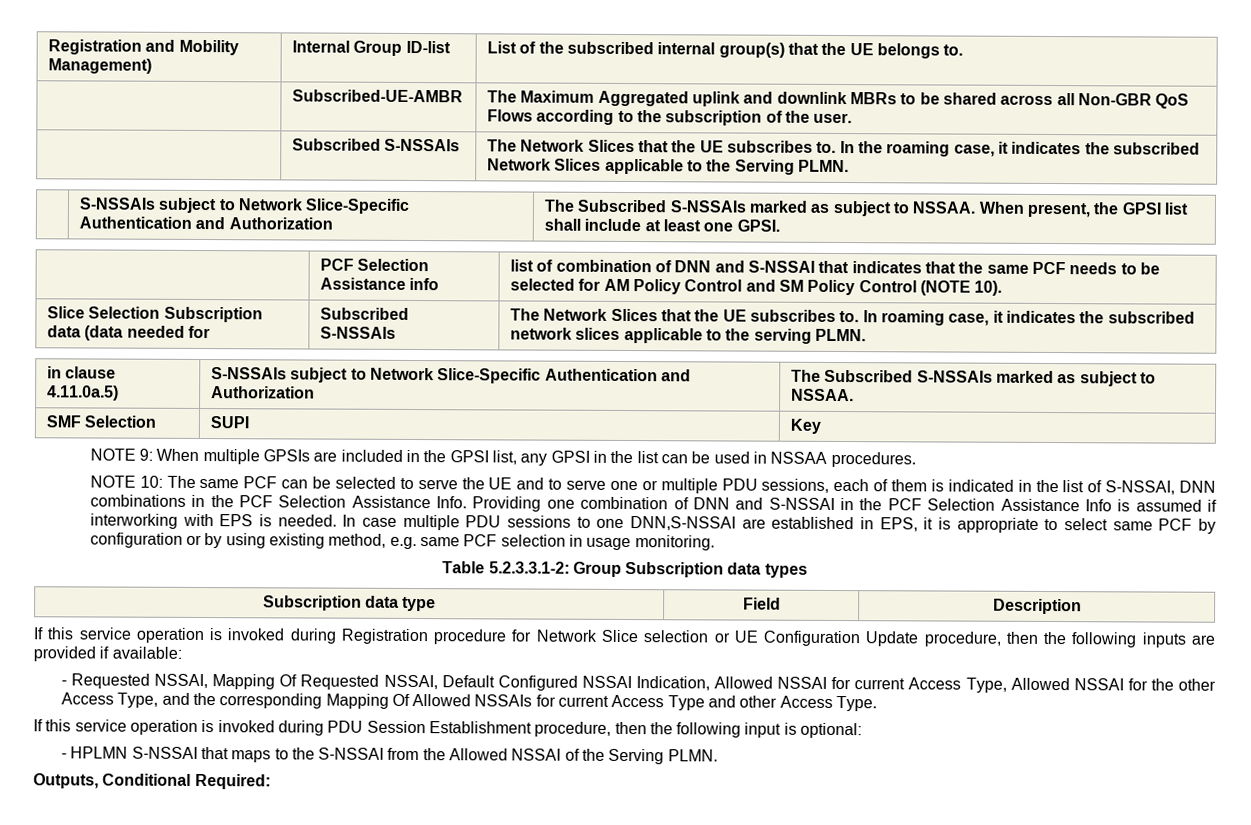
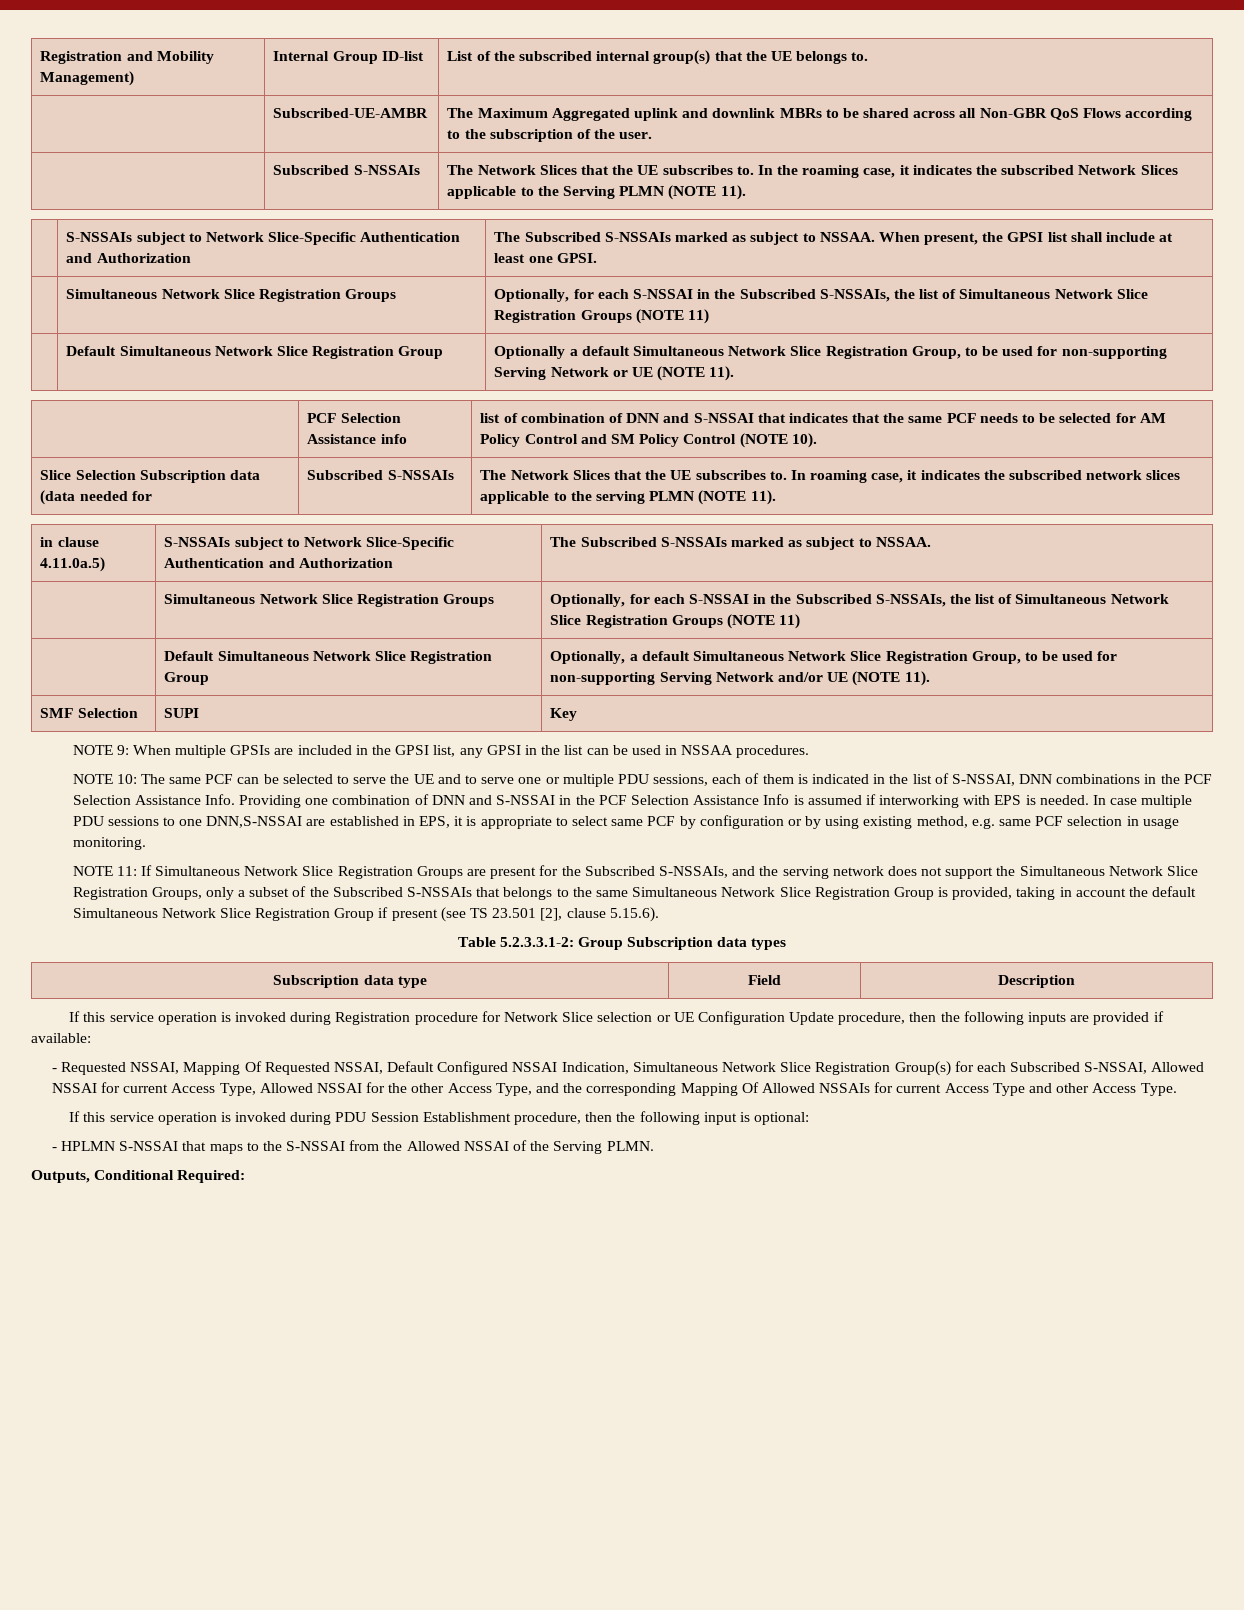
- | Subscribed S-NSSAIs | The Network Slices that the UE subscribes to. In the roaming case, it indicates the subscribed Network Slices applicable to the Serving PLMN.
+ | Subscribed S-NSSAIs | The Network Slices that the UE subscribes to. In the roaming case, it indicates the subscribed Network Slices applicable to the Serving PLMN (NOTE 11).
  | S-NSSAIs subject to Network Slice-Specific Authentication and Authorization | The Subscribed S-NSSAIs marked as subject to NSSAA. When present, the GPSI list shall include at least one GPSI.
+ | Simultaneous Network Slice Registration Groups | Optionally, for each S-NSSAI in the Subscribed S-NSSAIs, the list of Simultaneous Network Slice Registration Groups (NOTE 11)
+ | Default Simultaneous Network Slice Registration Group | Optionally a default Simultaneous Network Slice Registration Group, to be used for non-supporting Serving Network or UE (NOTE 11).
- Slice Selection Subscription data (data needed for | Subscribed S-NSSAIs | The Network Slices that the UE subscribes to. In roaming case, it indicates the subscribed network slices applicable to the serving PLMN.
+ Slice Selection Subscription data (data needed for | Subscribed S-NSSAIs | The Network Slices that the UE subscribes to. In roaming case, it indicates the subscribed network slices applicable to the serving PLMN (NOTE 11).
  in clause 4.11.0a.5) | S-NSSAIs subject to Network Slice-Specific Authentication and Authorization | The Subscribed S-NSSAIs marked as subject to NSSAA.
+ | Simultaneous Network Slice Registration Groups | Optionally, for each S-NSSAI in the Subscribed S-NSSAIs, the list of Simultaneous Network Slice Registration Groups (NOTE 11)
+ | Default Simultaneous Network Slice Registration Group | Optionally, a default Simultaneous Network Slice Registration Group, to be used for non-supporting Serving Network and/or UE (NOTE 11).
+ NOTE 11: If Simultaneous Network Slice Registration Groups are present for the Subscribed S-NSSAIs, and the serving network does not support the Simultaneous Network Slice Registration Groups, only a subset of the Subscribed S-NSSAIs that belongs to the same Simultaneous Network Slice Registration Group is provided, taking in account the default Simultaneous Network Slice Registration Group if present (see TS 23.501 [2], clause 5.15.6).
- - Requested NSSAI, Mapping Of Requested NSSAI, Default Configured NSSAI Indication, Allowed NSSAI for current Access Type, Allowed NSSAI for the other Access Type, and the corresponding Mapping Of Allowed NSSAIs for current Access Type and other Access Type.
+ - Requested NSSAI, Mapping Of Requested NSSAI, Default Configured NSSAI Indication, Simultaneous Network Slice Registration Group(s) for each Subscribed S-NSSAI, Allowed NSSAI for current Access Type, Allowed NSSAI for the other Access Type, and the corresponding Mapping Of Allowed NSSAIs for current Access Type and other Access Type.

